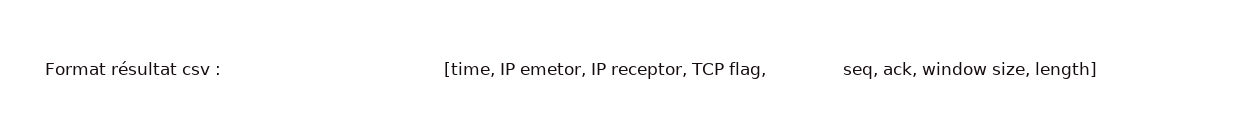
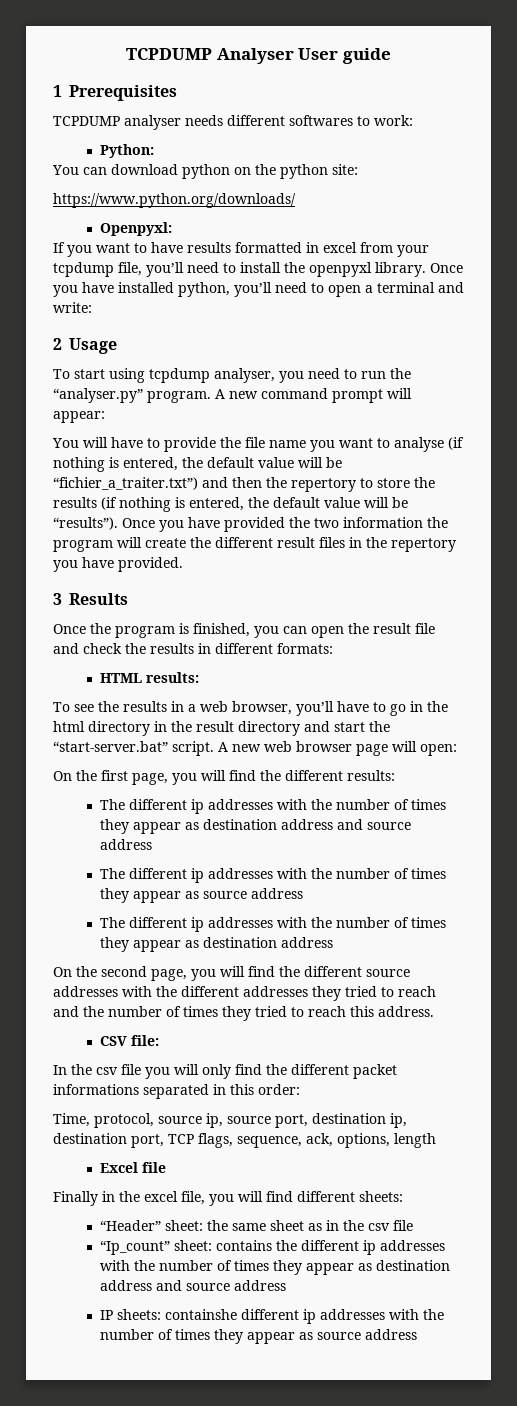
- Format résultat csv :
- [time, IP emetor, IP receptor, TCP flag, seq, ack, window size, length]
+ TCPDUMP Analyser User guide
+ 1 Prerequisites
+ TCPDUMP analyser needs different softwares to work:
+ Python:
+ You can download python on the python site:
+ https://www.python.org/downloads/
+ Openpyxl:
+ If you want to have results formatted in excel from your tcpdump file, you’ll need to install the openpyxl library. Once you have installed python, you’ll need to open a terminal and write:
+ 2 Usage
+ To start using tcpdump analyser, you need to run the “analyser.py” program. A new command prompt will appear:
+ You will have to provide the file name you want to analyse (if nothing is entered, the default value will be “fichier_a_traiter.txt”) and then the repertory to store the results (if nothing is entered, the default value will be “results”). Once you have provided the two information the program will create the different result files in the repertory you have provided.
+ 3 Results
+ Once the program is finished, you can open the result file and check the results in different formats:
+ HTML results:
+ To see the results in a web browser, you’ll have to go in the html directory in the result directory and start the “start-server.bat” script. A new web browser page will open:
+ On the first page, you will find the different results:
+ The different ip addresses with the number of times they appear as destination address and source address
+ The different ip addresses with the number of times they appear as source address
+ The different ip addresses with the number of times they appear as destination address
+ On the second page, you will find the different source addresses with the different addresses they tried to reach and the number of times they tried to reach this address.
+ CSV file:
+ In the csv file you will only find the different packet informations separated in this order:
+ Time, protocol, source ip, source port, destination ip, destination port, TCP flags, sequence, ack, options, length
+ Excel file
+ Finally in the excel file, you will find different sheets:
+ “Header” sheet: the same sheet as in the csv file
+ “Ip_count” sheet: contains the different ip addresses with the number of times they appear as destination address and source address
+ IP sheets: containshe different ip addresses with the number of times they appear as source address

